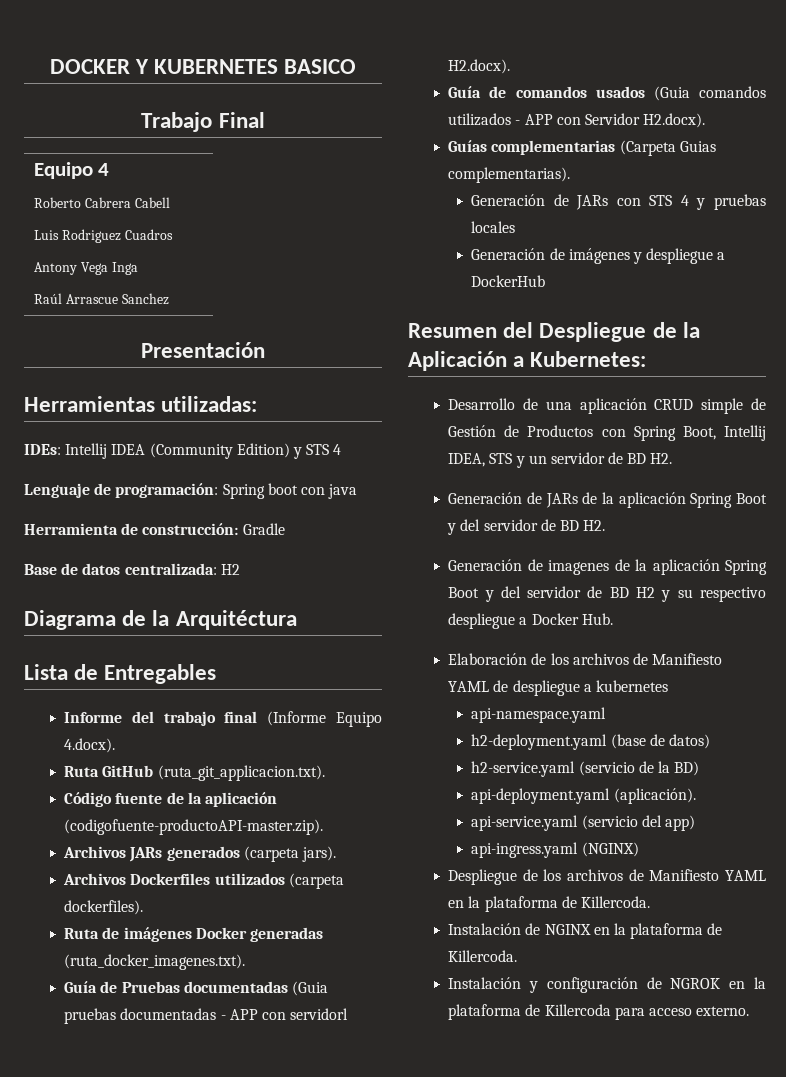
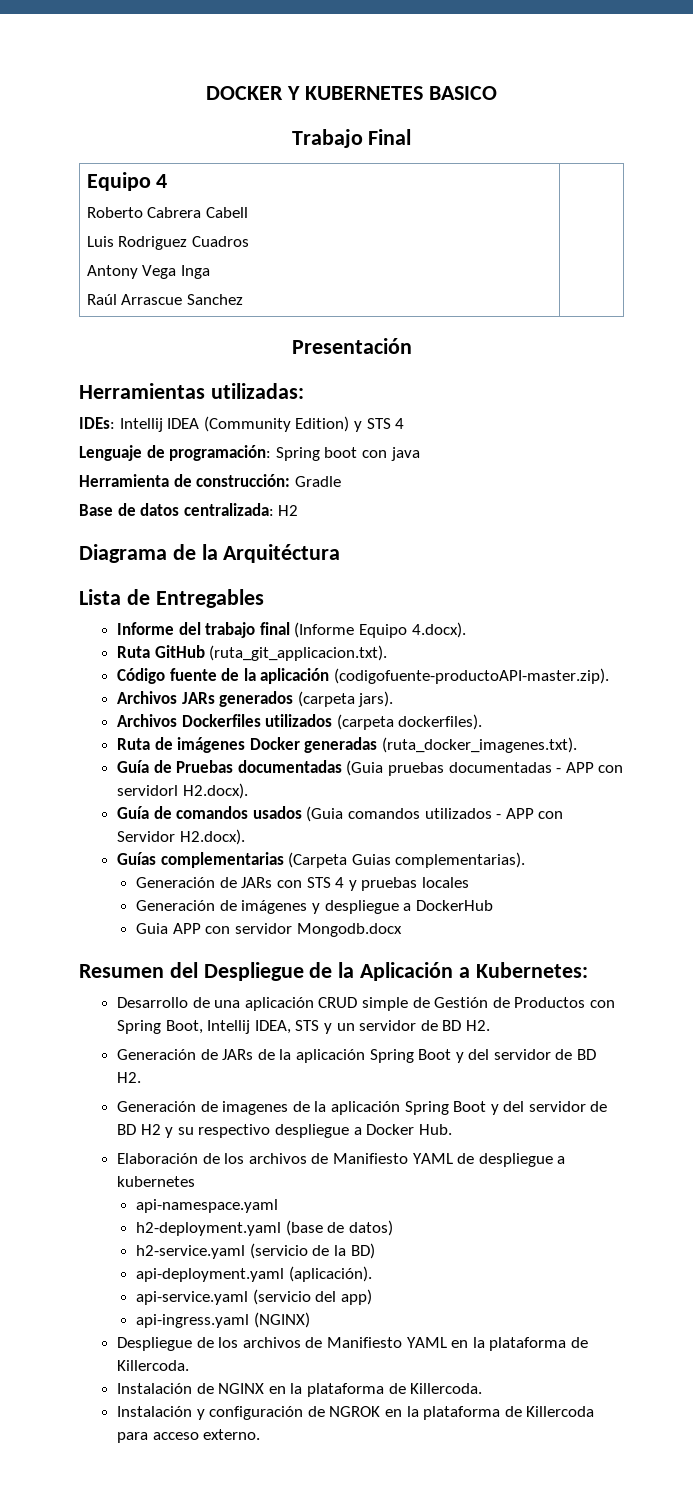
+ Guia APP con servidor Mongodb.docx

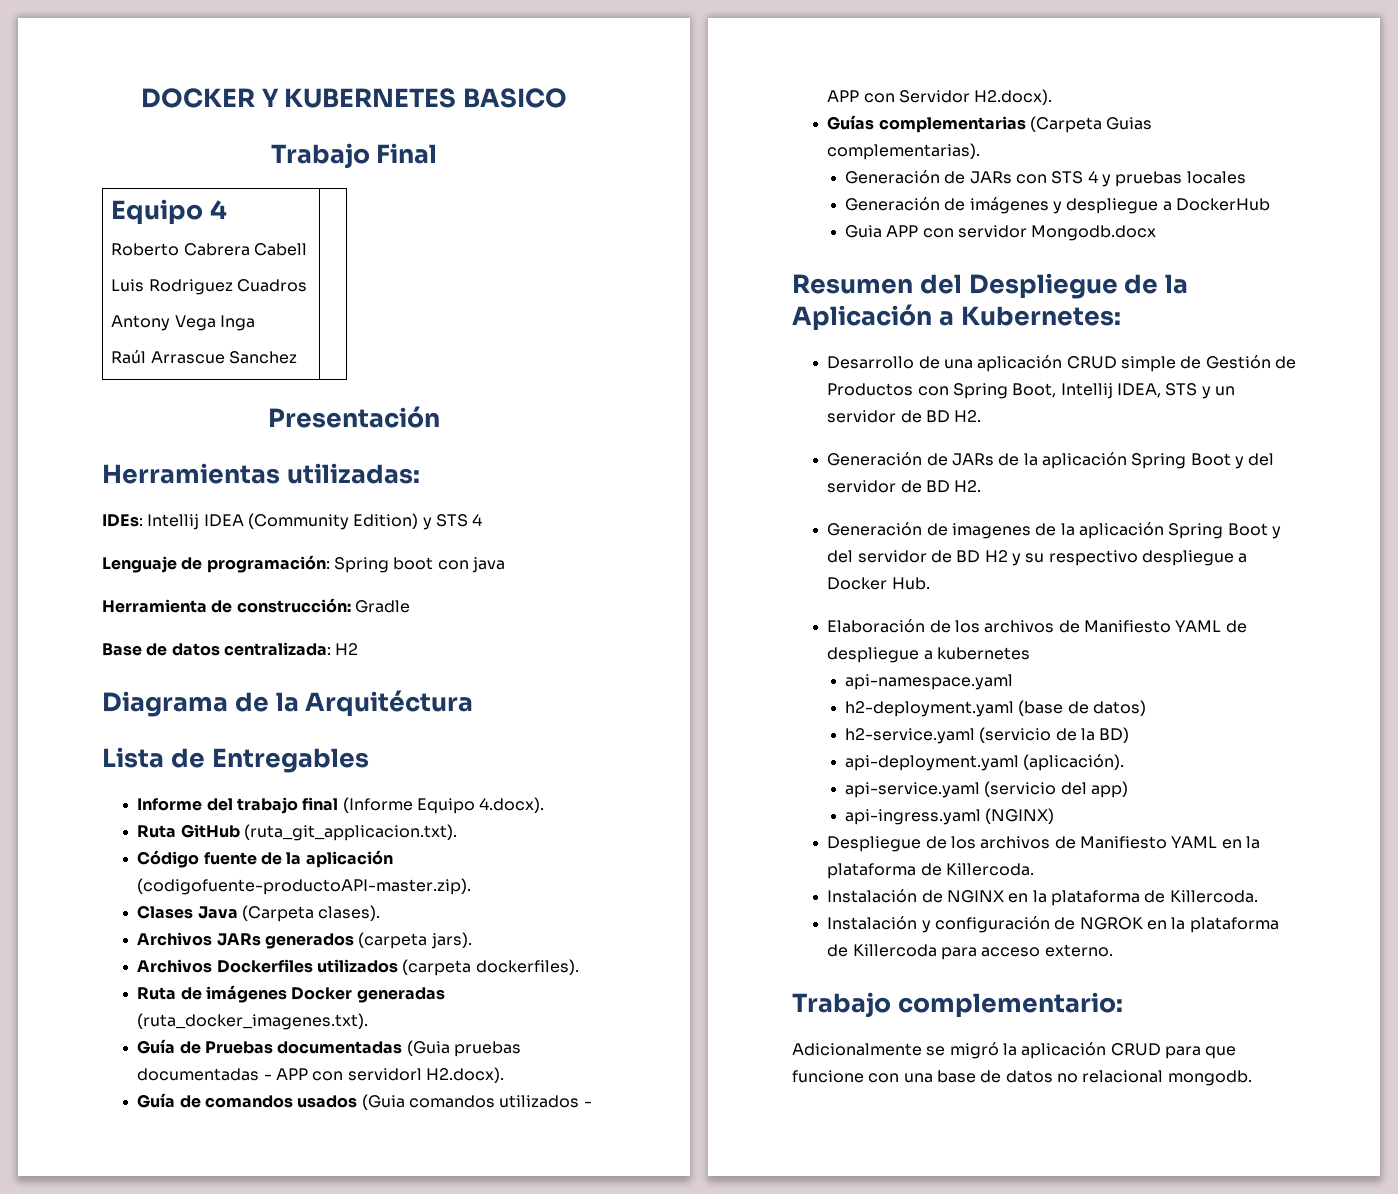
+ Clases Java (Carpeta clases).
+ Trabajo complementario:
+ Adicionalmente se migró la aplicación CRUD para que funcione con una base de datos no relacional mongodb.

